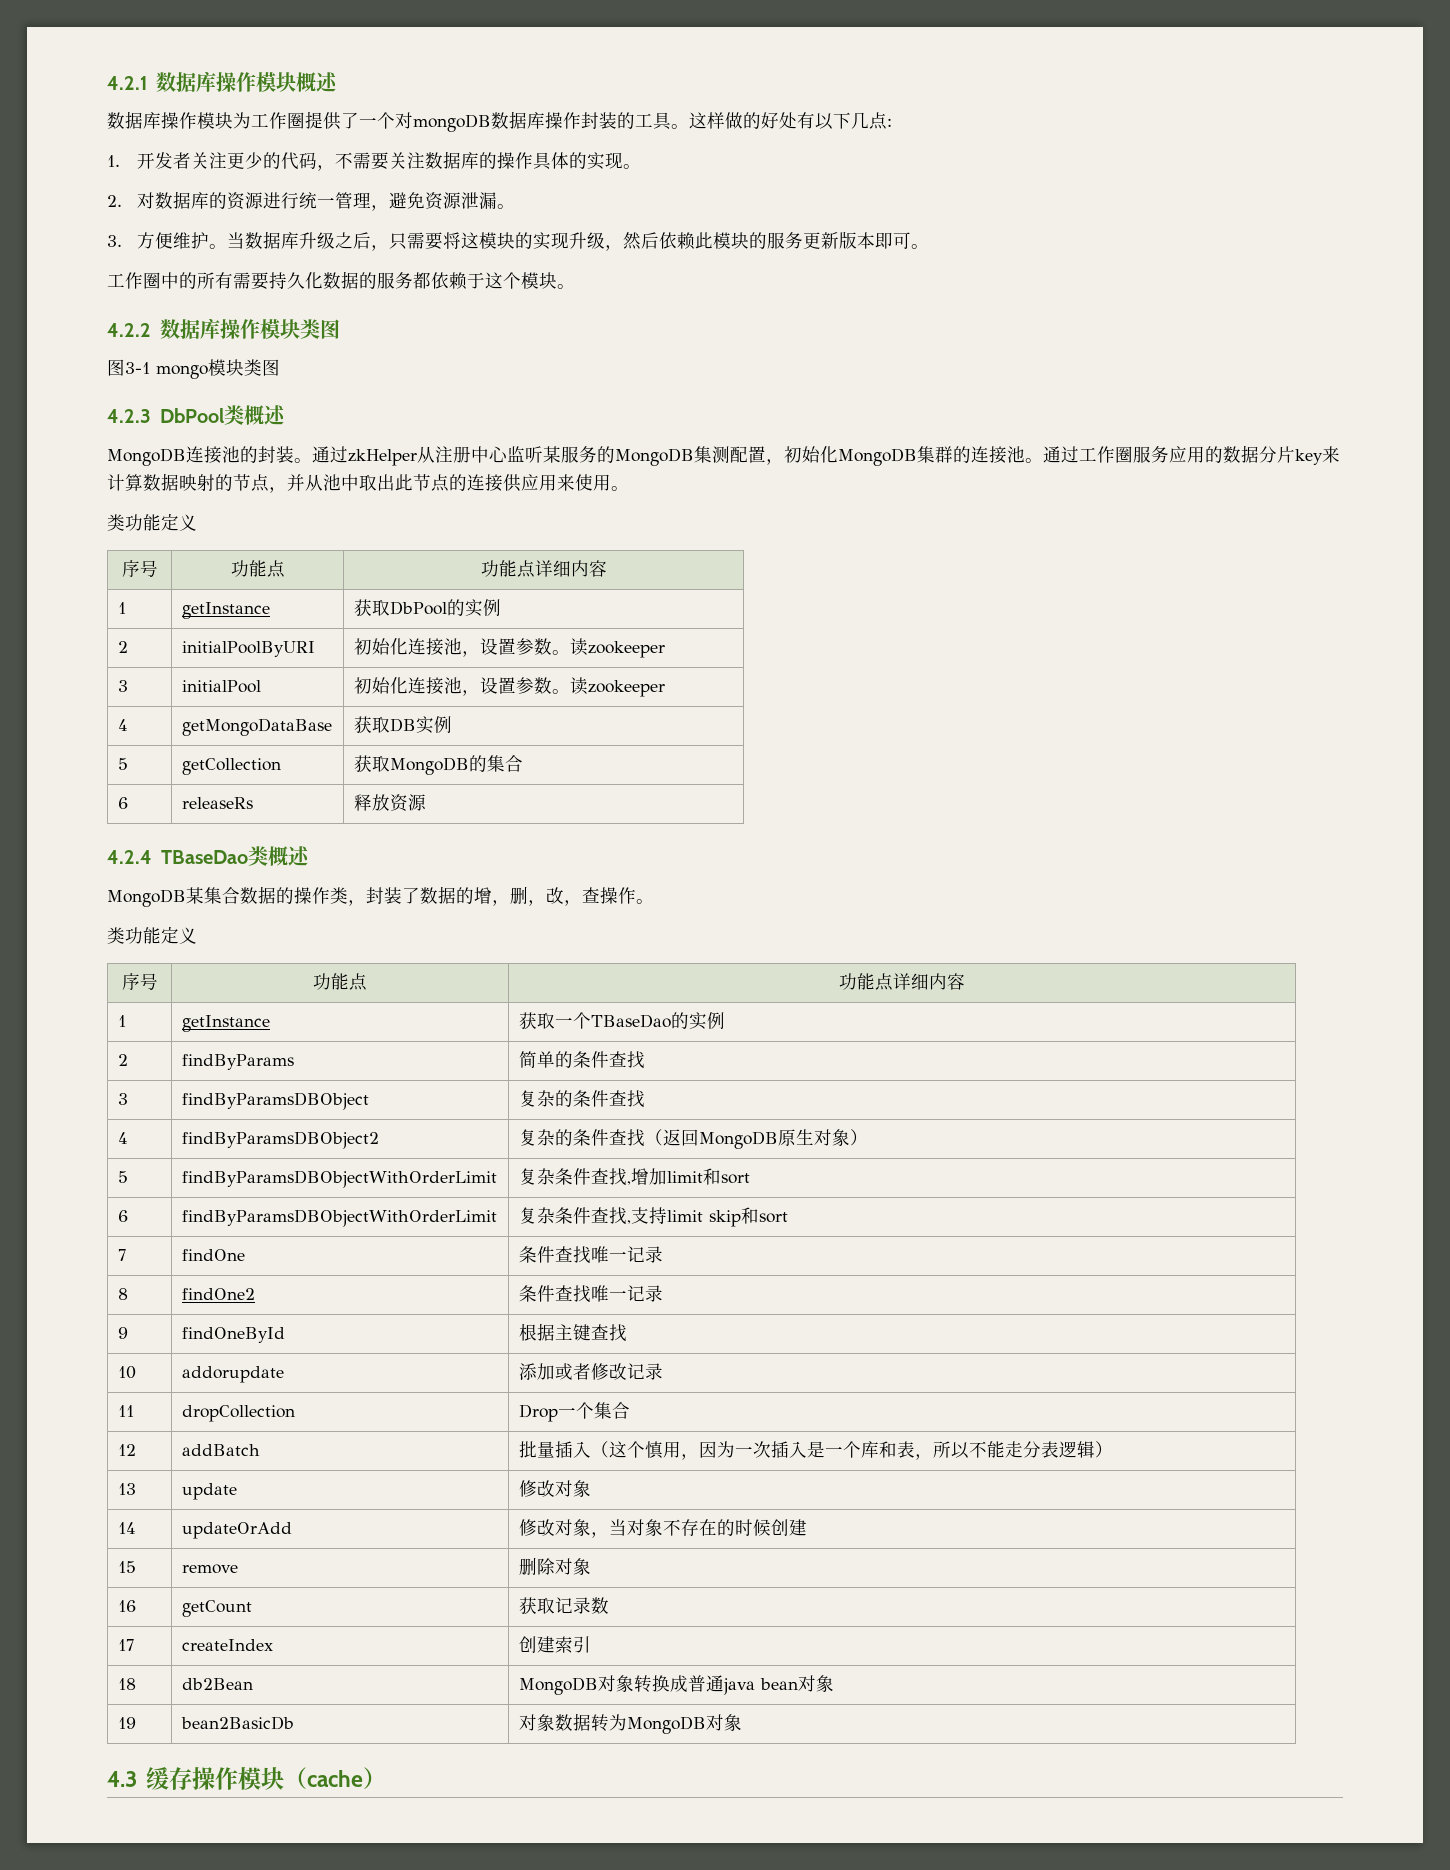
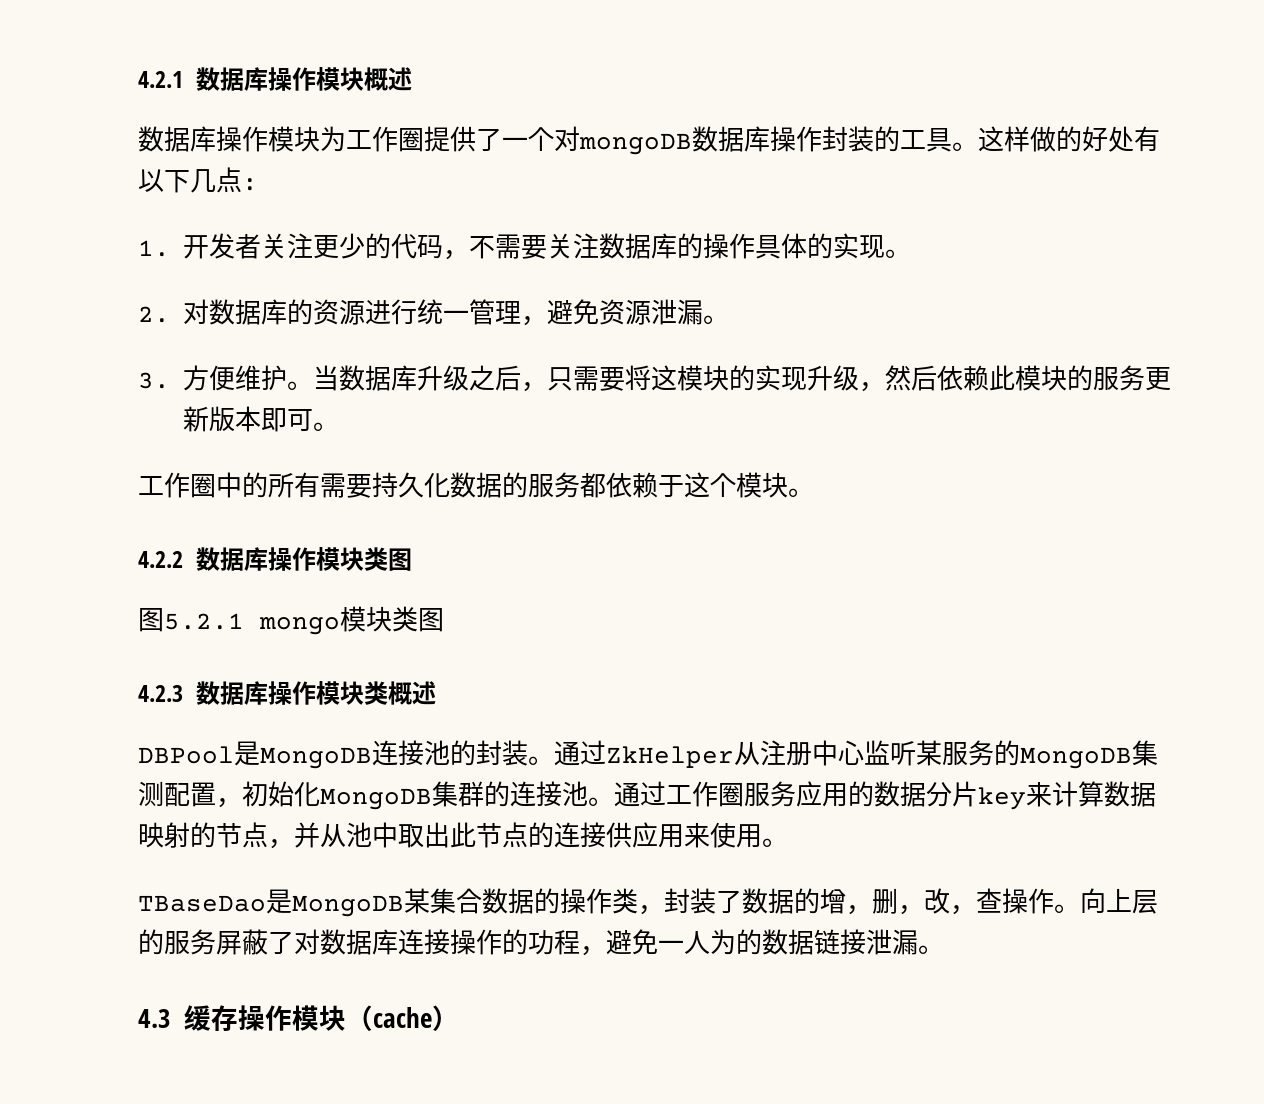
- 图3-1 mongo模块类图
+ 图5.2.1 mongo模块类图
- 4.2.3 DbPool类概述
- MongoDB连接池的封装。
+ 4.2.3数据库操作模块类概述
+ DBPool是MongoDB连接池的封装。
- 通过zkHelper从注册中心监听某服务的MongoDB集测配置，初始化MongoDB集群的连接池。
+ 通过ZkHelper从注册中心监听某服务的MongoDB集测配置，初始化MongoDB集群的连接池。
  通过工作圈服务应用的数据分片key来计算数据映射的节点，并从池中取出此节点的连接供应用来使用。
- 类功能定义
- 序号 | 功能点 | 功能点详细内容
- 1 | getInstance | 获取DbPool的实例
- 2 | initialPoolByURI | 初始化连接池，设置参数。读zookeeper
- 3 | initialPool | 初始化连接池，设置参数。读zookeeper
- 4 | getMongoDataBase | 获取DB实例
- 5 | getCollection | 获取MongoDB的集合
- 6 | releaseRs | 释放资源
- 4.2.4 TBaseDao类概述
- MongoDB某集合数据的操作类，封装了数据的增，删，改，查操作。
- 类功能定义
- 序号 | 功能点 | 功能点详细内容
- 1 | getInstance | 获取一个TBaseDao的实例
- 2 | findByParams | 简单的条件查找
- 3 | findByParamsDBObject | 复杂的条件查找
- 4 | findByParamsDBObject2 | 复杂的条件查找（返回MongoDB原生对象）
- 5 | findByParamsDBObjectWithOrderLimit | 复杂条件查找,增加limit和sort
- 6 | findByParamsDBObjectWithOrderLimit | 复杂条件查找,支持limit skip和sort
- 7 | findOne | 条件查找唯一记录
- 8 | findOne2 | 条件查找唯一记录
- 9 | findOneById | 根据主键查找
- 10 | addorupdate | 添加或者修改记录
- 11 | dropCollection | Drop一个集合
- 12 | addBatch | 批量插入（这个慎用，因为一次插入是一个库和表，所以不能走分表逻辑）
- 13 | update | 修改对象
- 14 | updateOrAdd | 修改对象，当对象不存在的时候创建
- 15 | remove | 删除对象
- 16 | getCount | 获取记录数
- 17 | createIndex | 创建索引
- 18 | db2Bean | MongoDB对象转换成普通java bean对象
- 19 | bean2BasicDb | 对象数据转为MongoDB对象
+ TBaseDao是MongoDB某集合数据的操作类，封装了数据的增，删，改，查操作。向上层的服务屏蔽了对数据库连接操作的功程，避免一人为的数据链接泄漏。

